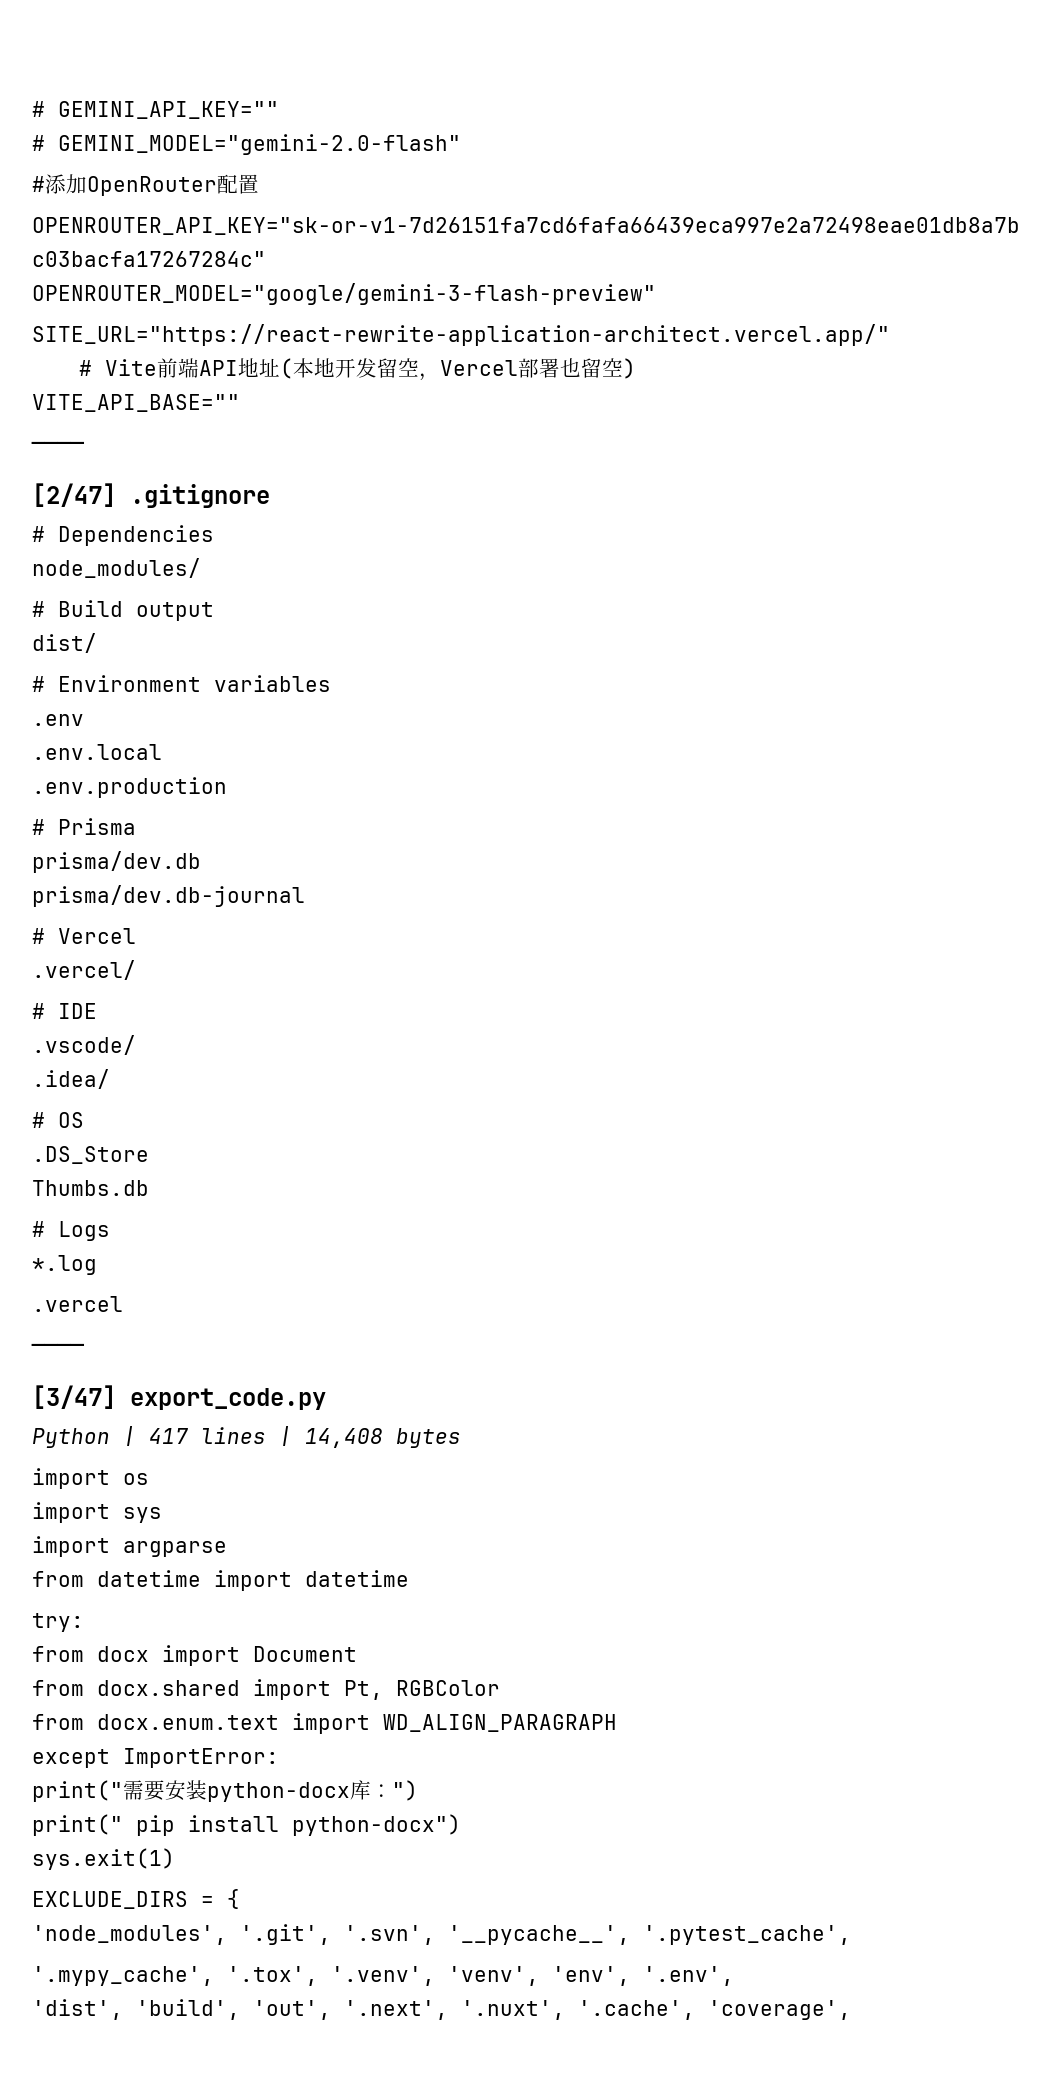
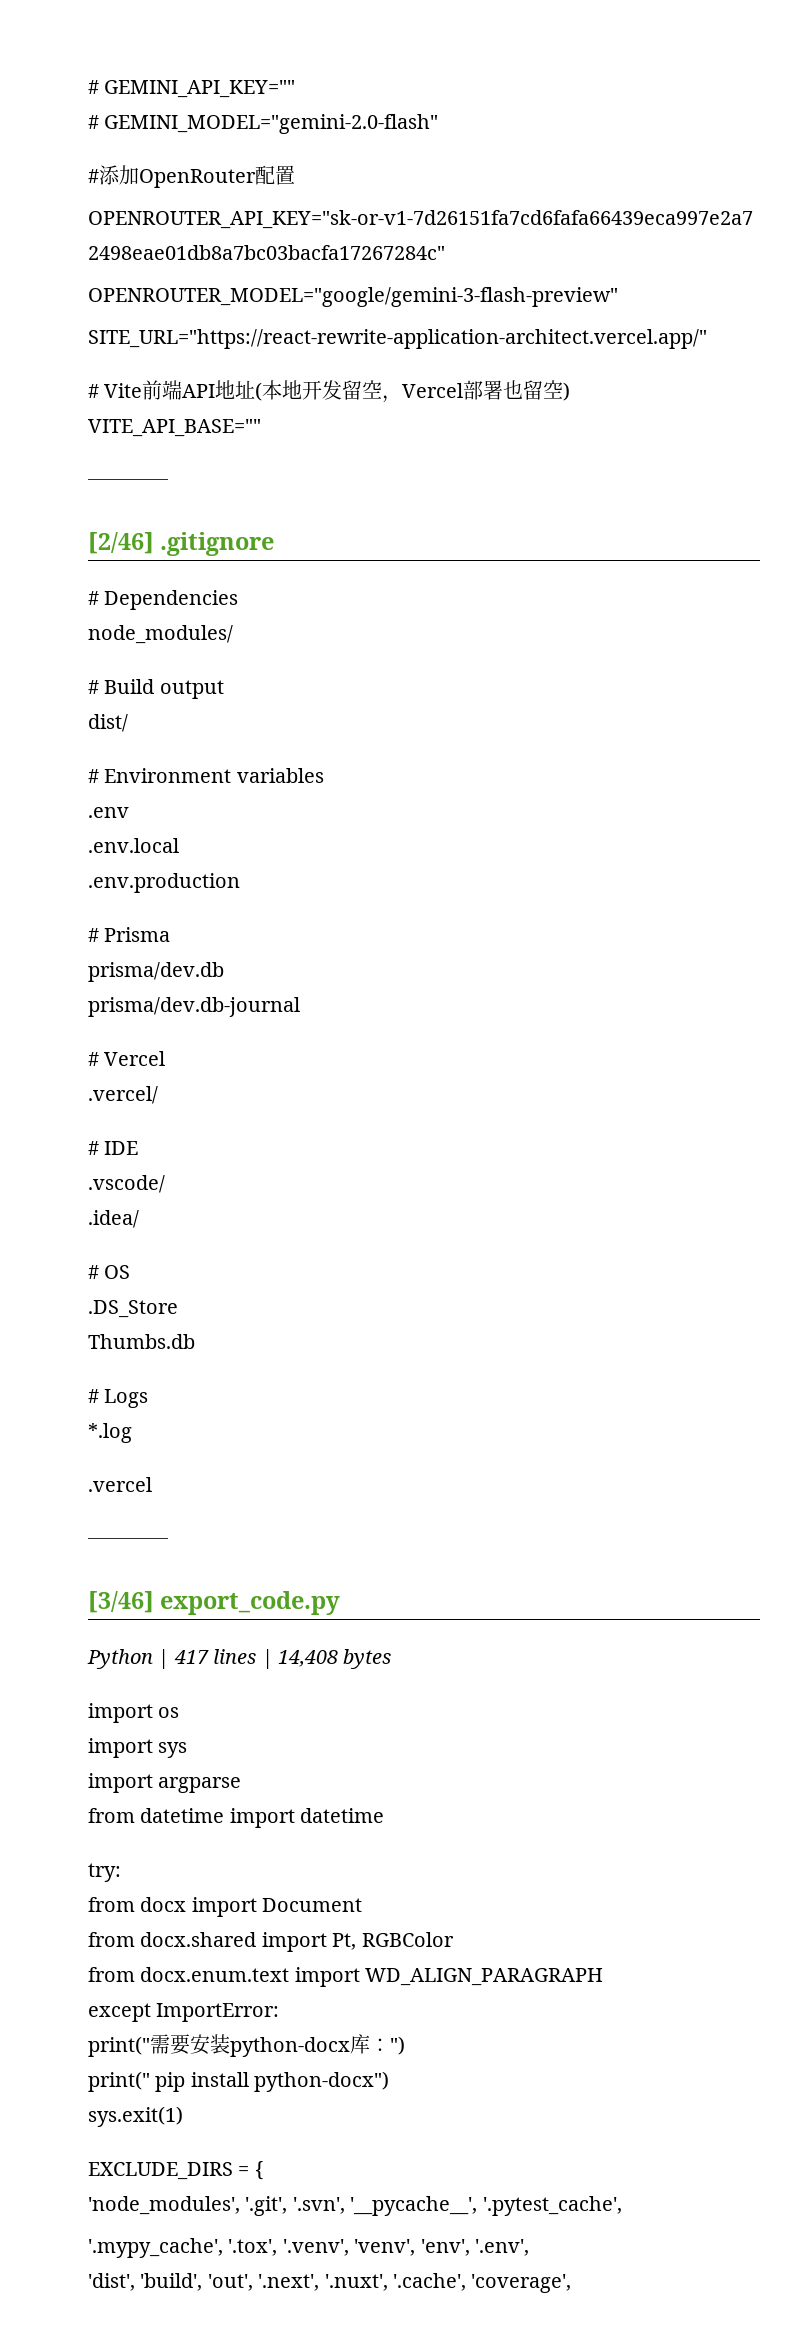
- [2/47] .gitignore
+ [2/46] .gitignore
- [3/47] export_code.py
+ [3/46] export_code.py

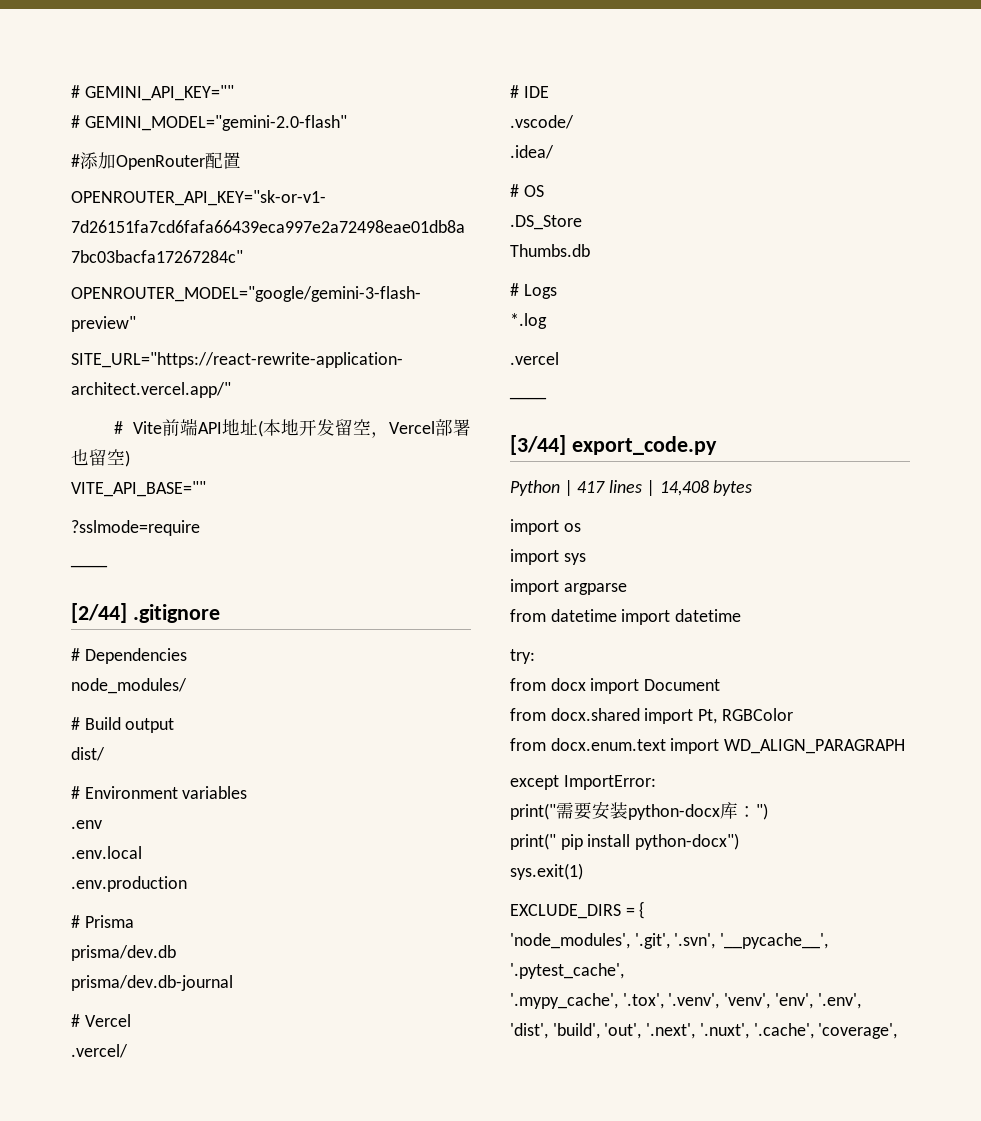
  VITE_API_BASE=""
+ ?sslmode=require
  ────
- [2/46] .gitignore
+ [2/44] .gitignore
- [3/46] export_code.py
+ [3/44] export_code.py

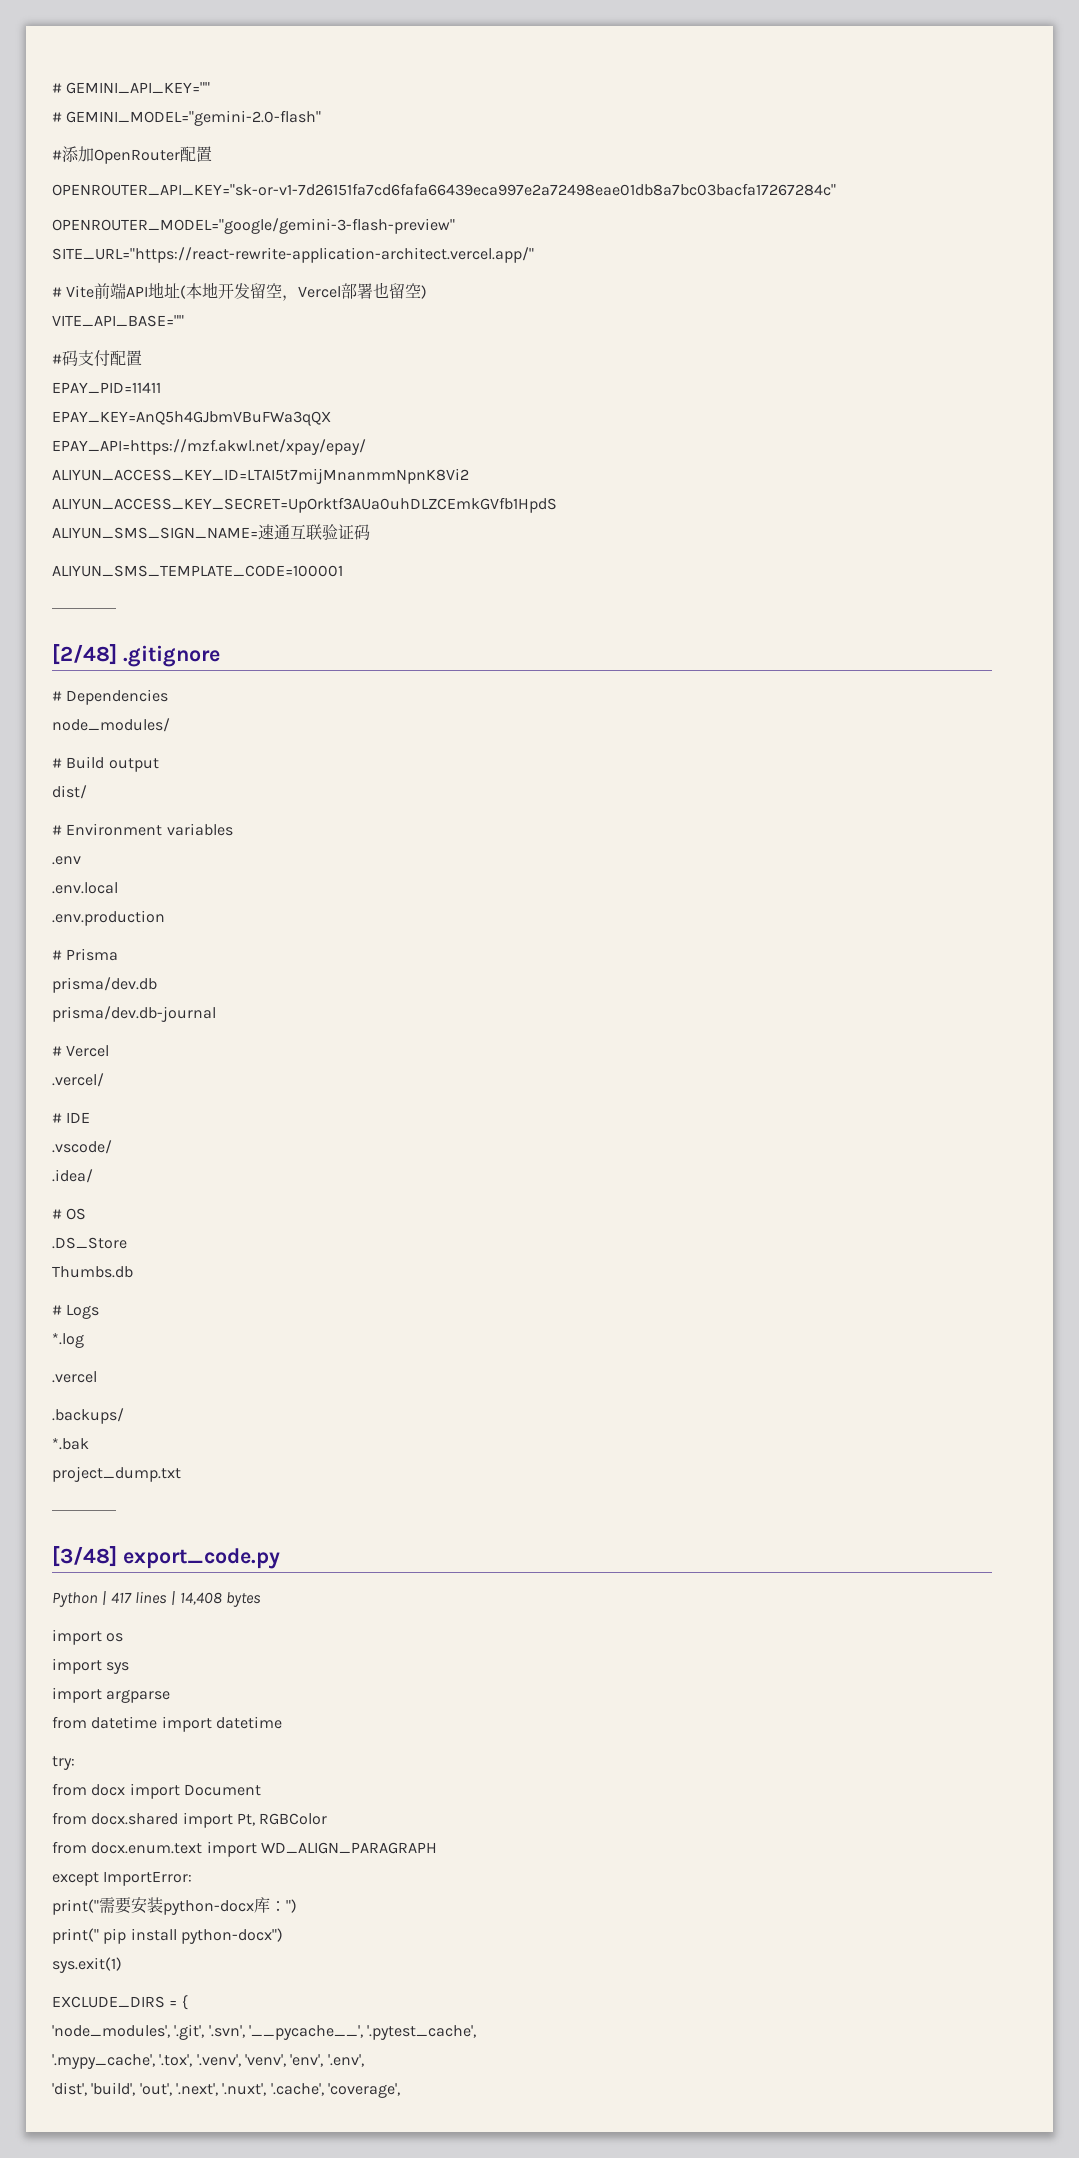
- ?sslmode=require
+ #码支付配置
+ EPAY_PID=11411
+ EPAY_KEY=AnQ5h4GJbmVBuFWa3qQX
+ EPAY_API=https://mzf.akwl.net/xpay/epay/
+ ALIYUN_ACCESS_KEY_ID=LTAI5t7mijMnanmmNpnK8Vi2
+ ALIYUN_ACCESS_KEY_SECRET=UpOrktf3AUa0uhDLZCEmkGVfb1HpdS
+ ALIYUN_SMS_SIGN_NAME=速通互联验证码
+ ALIYUN_SMS_TEMPLATE_CODE=100001
  ────
- [2/44] .gitignore
+ [2/48] .gitignore
  .vercel
+ .backups/
+ *.bak
+ project_dump.txt
  ────
- [3/44] export_code.py
+ [3/48] export_code.py

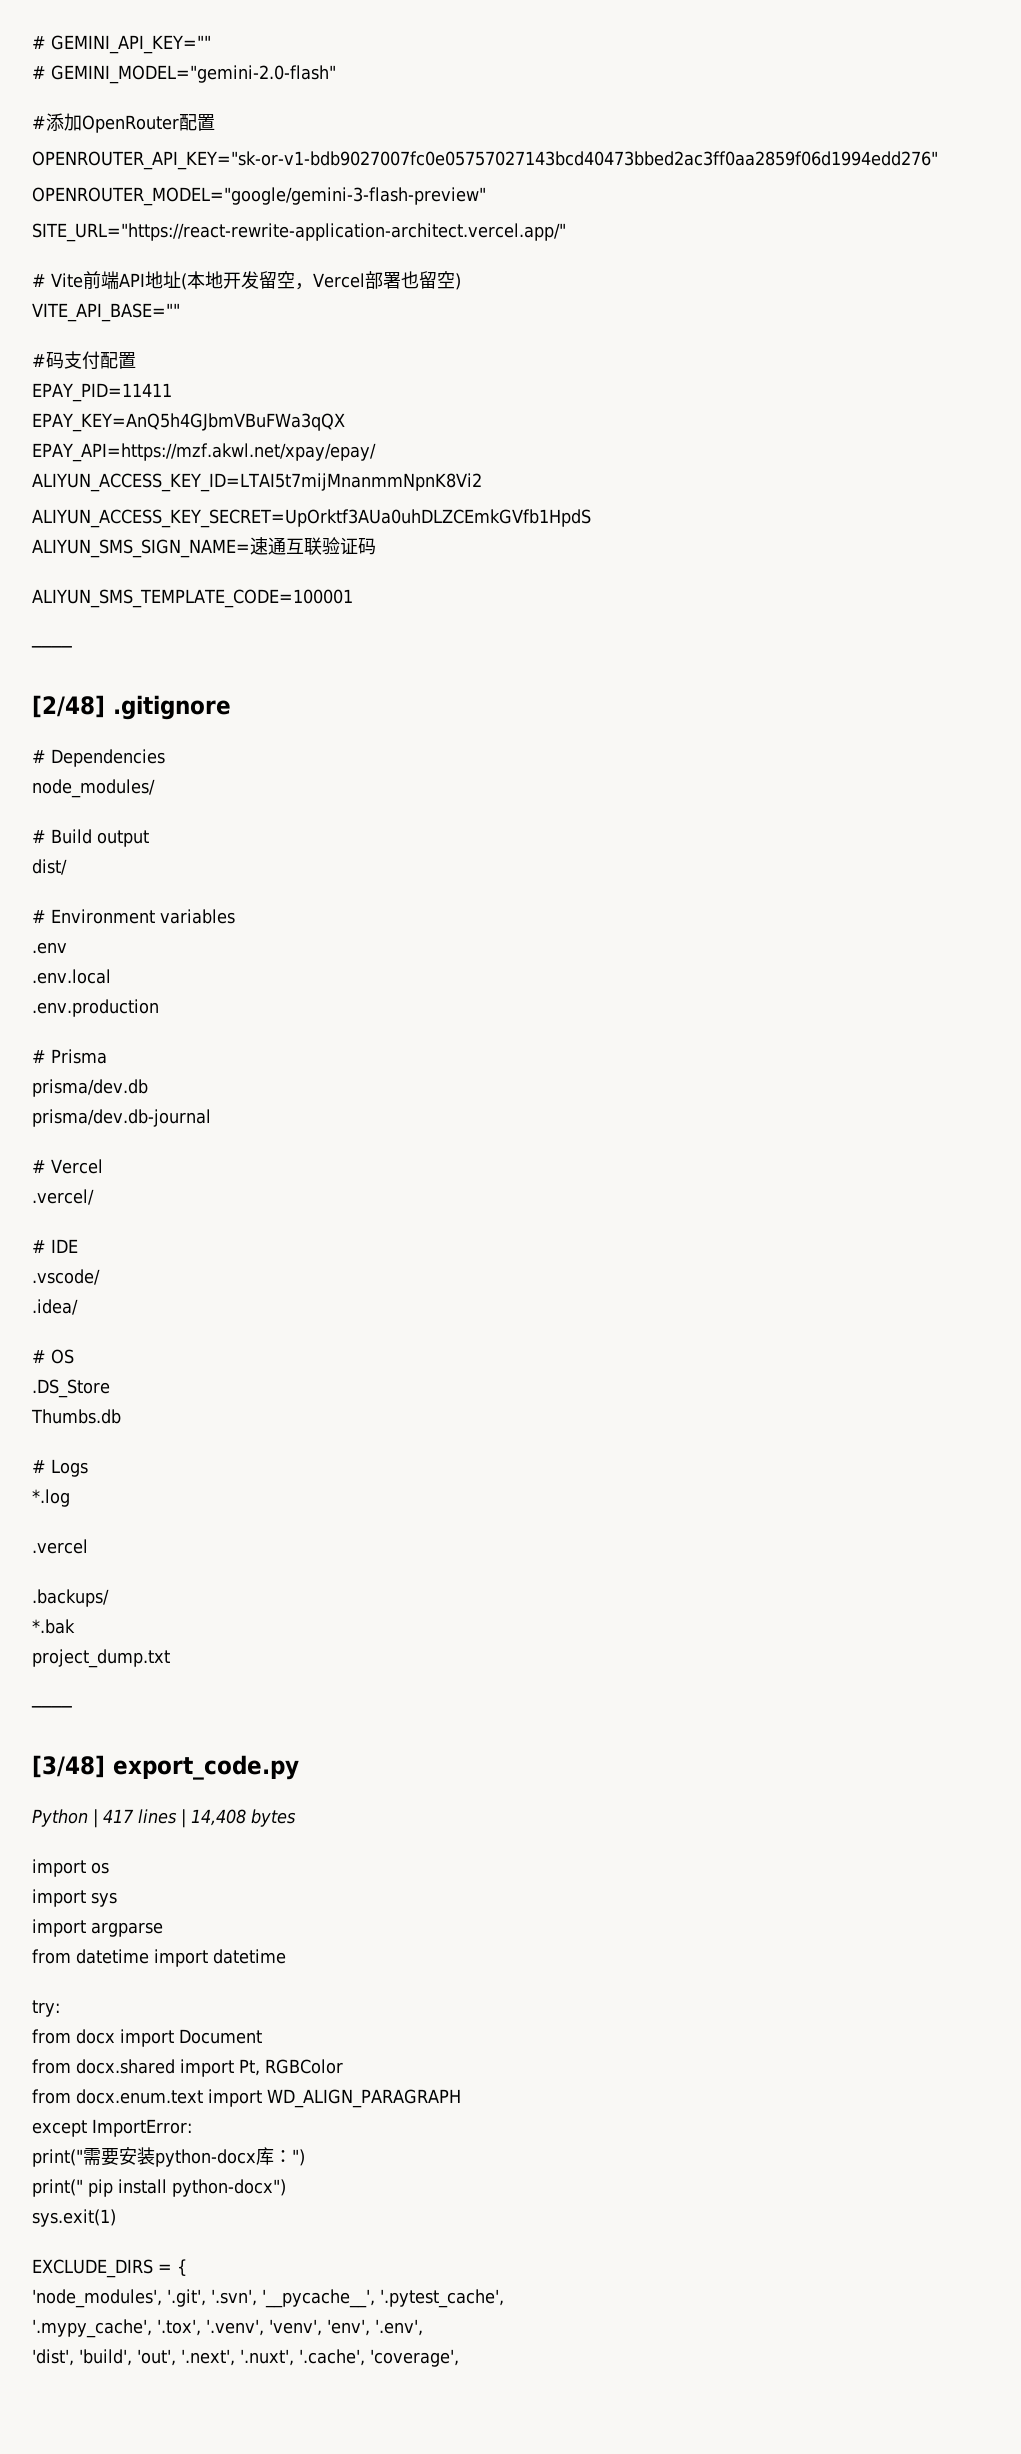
- OPENROUTER_API_KEY="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"
+ OPENROUTER_API_KEY="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"

